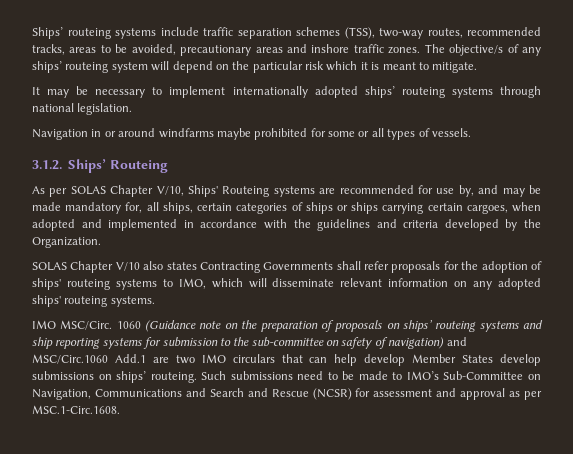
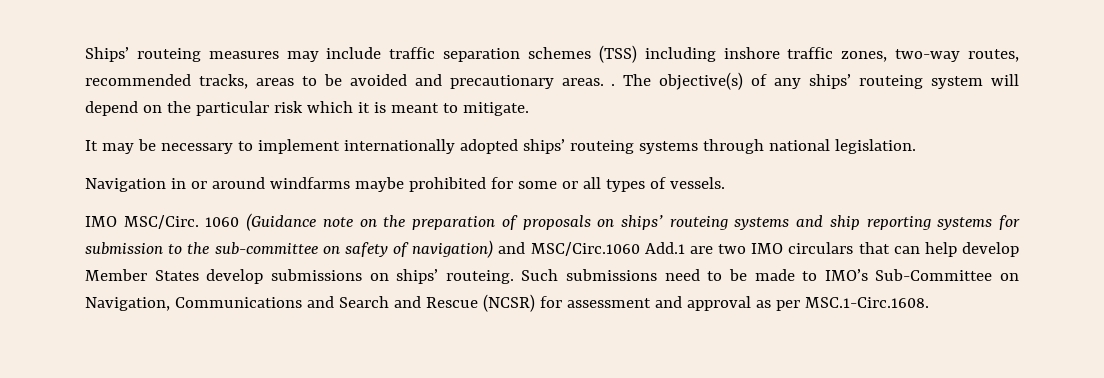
- Ships’ routeing systems include traffic separation schemes (TSS), two-way routes, recommended tracks, areas to be avoided, precautionary areas and inshore traffic zones. The objective/s of any ships’ routeing system will depend on the particular risk which it is meant to mitigate.
+ Ships’ routeing measures may include traffic separation schemes (TSS) including inshore traffic zones, two-way routes, recommended tracks, areas to be avoided and precautionary areas. . The objective(s) of any ships’ routeing system will depend on the particular risk which it is meant to mitigate.
- 3.1.2. Ships’ Routeing
- As per SOLAS Chapter V/10, Ships' Routeing systems are recommended for use by, and may be made mandatory for, all ships, certain categories of ships or ships carrying certain cargoes, when adopted and implemented in accordance with the guidelines and criteria developed by the Organization.
- SOLAS Chapter V/10 also states Contracting Governments shall refer proposals for the adoption of ships' routeing systems to IMO, which will disseminate relevant information on any adopted ships' routeing systems.

